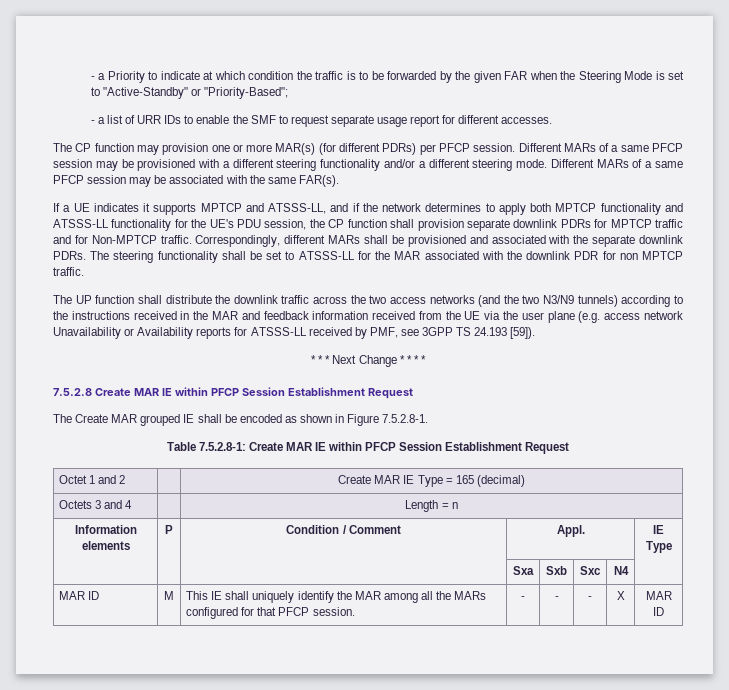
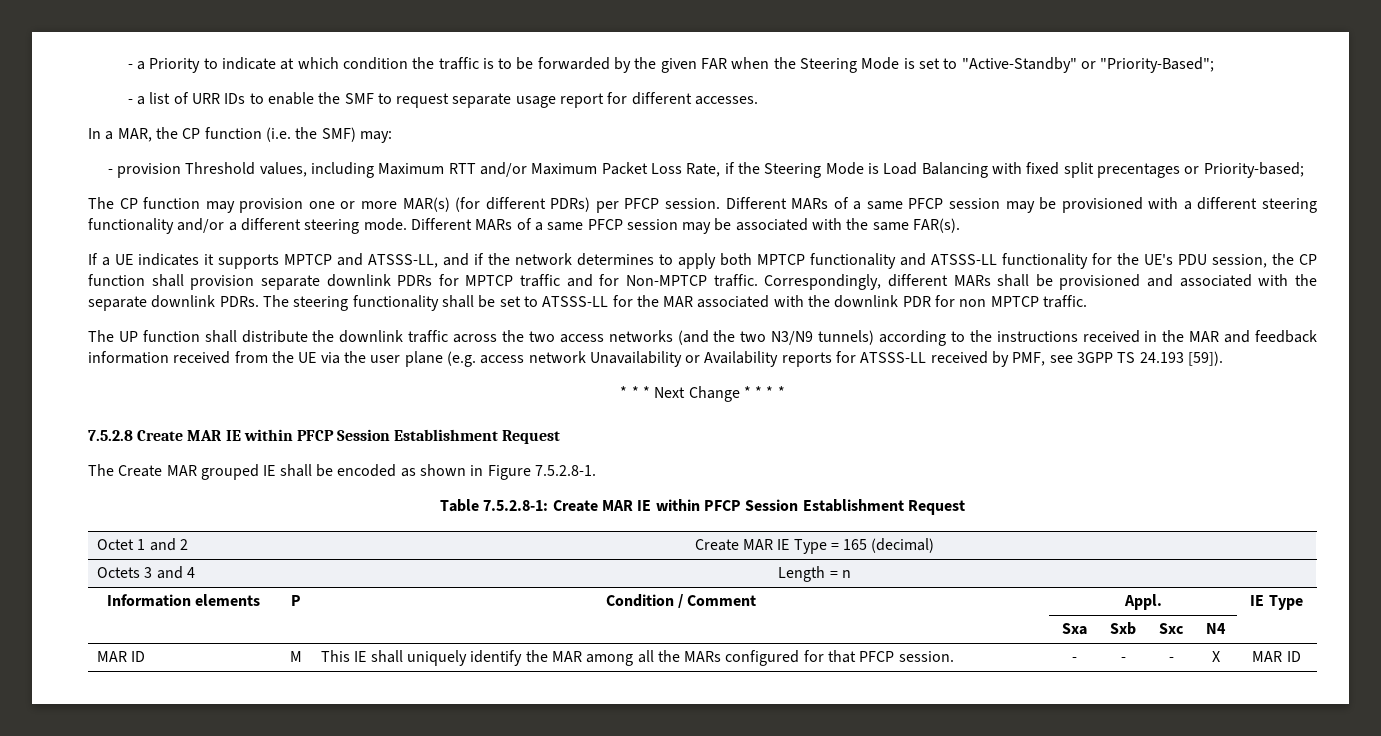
+ In a MAR, the CP function (i.e. the SMF) may:
+ - provision Threshold values, including Maximum RTT and/or Maximum Packet Loss Rate, if the Steering Mode is Load Balancing with fixed split precentages or Priority-based;

